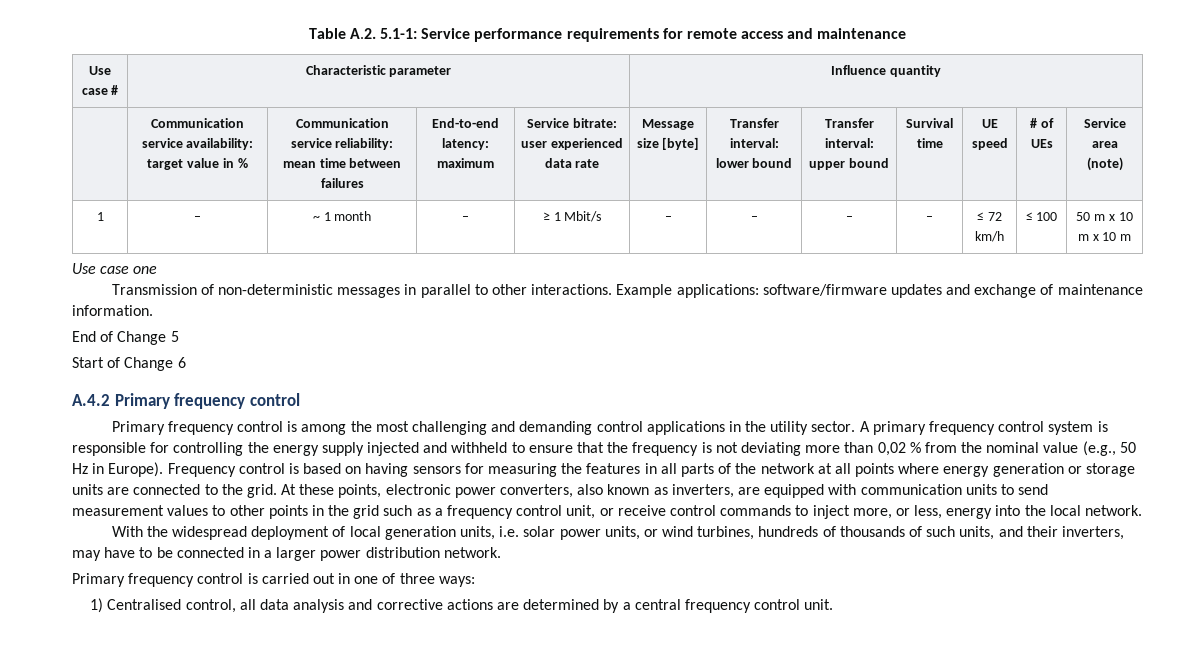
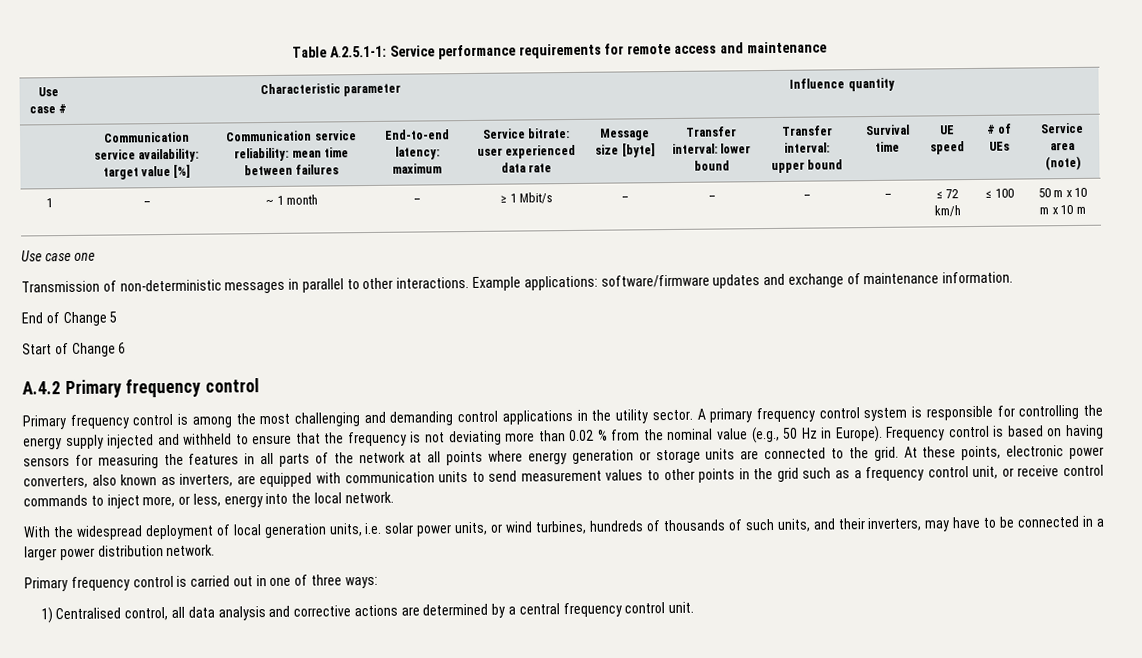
- Table A.2. 5.1-1: Service performance requirements for remote access and maintenance
+ Table A.2.5.1-1: Service performance requirements for remote access and maintenance
- Communication service availability: target value in %
+ Communication service availability: target value [%]
- A primary frequency control system is responsible for controlling the energy supply injected and withheld to ensure that the frequency is not deviating more than 0,02 % from the nominal value (e.g., 50 Hz in Europe).
+ A primary frequency control system is responsible for controlling the energy supply injected and withheld to ensure that the frequency is not deviating more than 0.02 % from the nominal value (e.g., 50 Hz in Europe).

